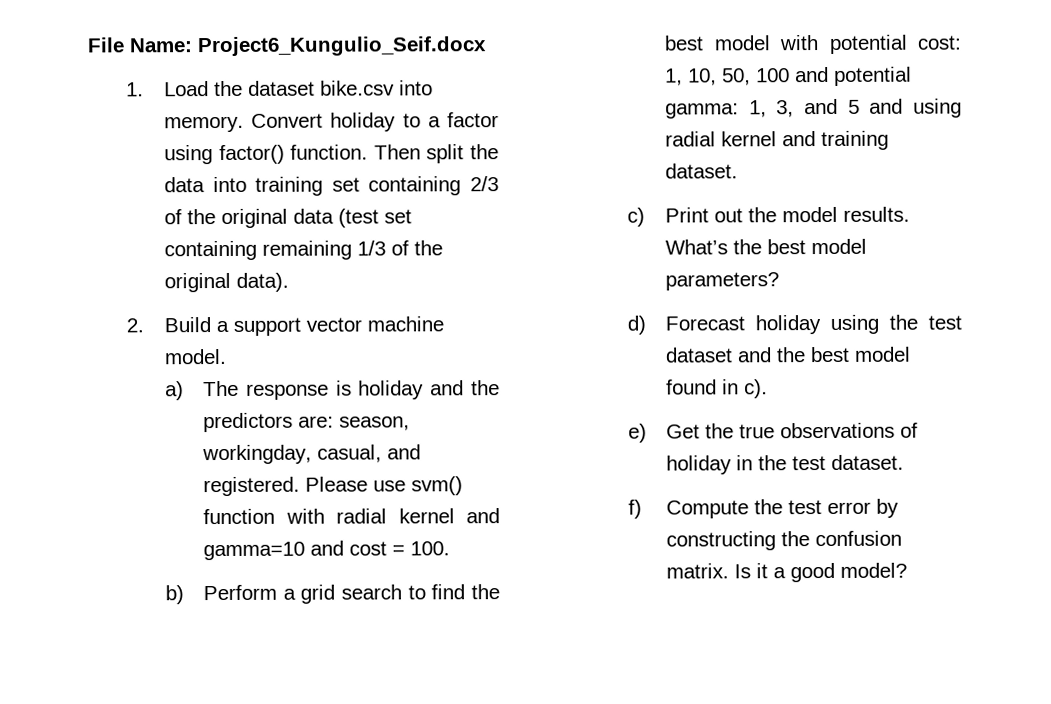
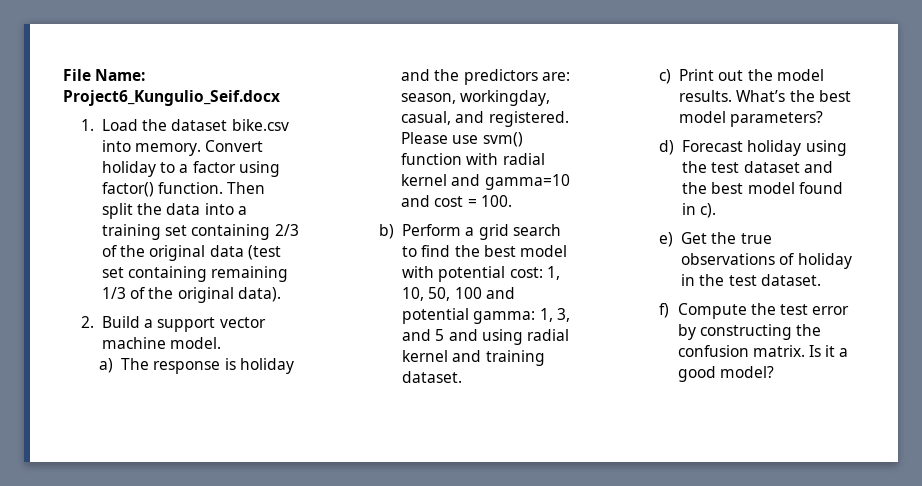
- Then split the data into training set containing 2/3 of the original data (test set containing remaining 1/3 of the original data).
+ Then split the data into a training set containing 2/3 of the original data (test set containing remaining 1/3 of the original data).

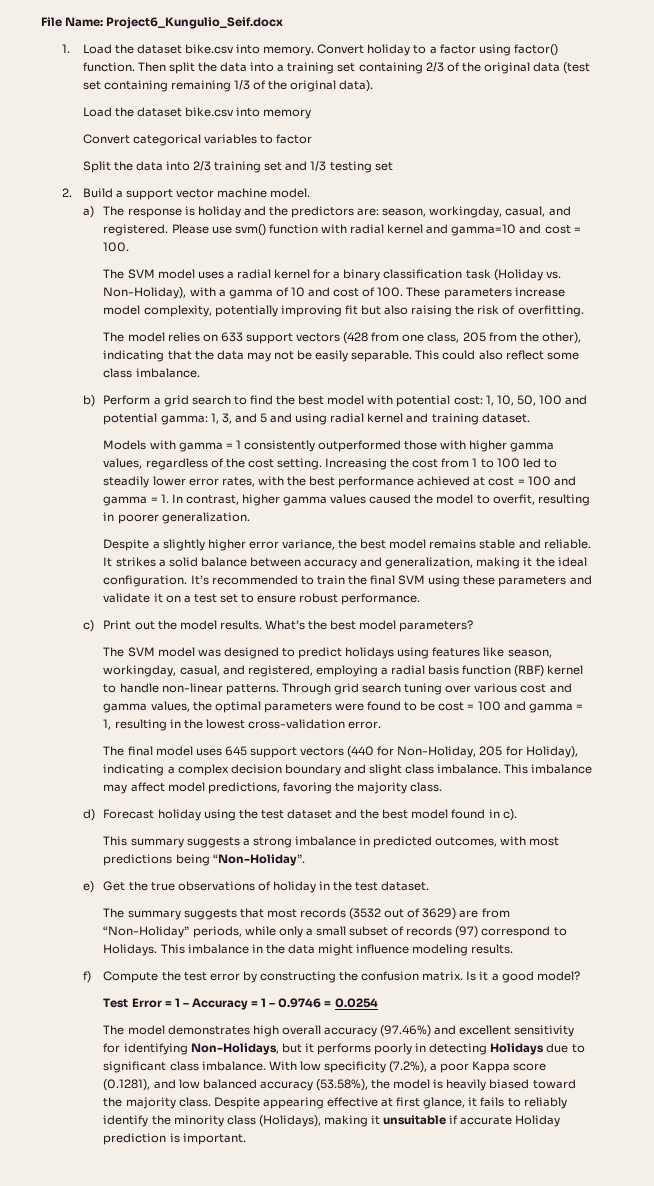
+ Load the dataset bike.csv into memory
+ Convert categorical variables to factor
+ Split the data into 2/3 training set and 1/3 testing set
+ The SVM model uses a radial kernel for a binary classification task (Holiday vs. Non-Holiday), with a gamma of 10 and cost of 100. These parameters increase model complexity, potentially improving fit but also raising the risk of overfitting.
+ The model relies on 633 support vectors (428 from one class, 205 from the other), indicating that the data may not be easily separable. This could also reflect some class imbalance.
+ Models with gamma = 1 consistently outperformed those with higher gamma values, regardless of the cost setting. Increasing the cost from 1 to 100 led to steadily lower error rates, with the best performance achieved at cost = 100 and gamma = 1. In contrast, higher gamma values caused the model to overfit, resulting in poorer generalization.
+ Despite a slightly higher error variance, the best model remains stable and reliable. It strikes a solid balance between accuracy and generalization, making it the ideal configuration. It’s recommended to train the final SVM using these parameters and validate it on a test set to ensure robust performance.
+ The SVM model was designed to predict holidays using features like season, workingday, casual, and registered, employing a radial basis function (RBF) kernel to handle non-linear patterns. Through grid search tuning over various cost and gamma values, the optimal parameters were found to be cost = 100 and gamma = 1, resulting in the lowest cross-validation error.
+ The final model uses 645 support vectors (440 for Non-Holiday, 205 for Holiday), indicating a complex decision boundary and slight class imbalance. This imbalance may affect model predictions, favoring the majority class.
+ This summary suggests a strong imbalance in predicted outcomes, with most predictions being “Non-Holiday”.
+ The summary suggests that most records (3532 out of 3629) are from “Non-Holiday” periods, while only a small subset of records (97) correspond to Holidays. This imbalance in the data might influence modeling results.
+ Test Error = 1 – Accuracy = 1 – 0.9746 = 0.0254
+ The model demonstrates high overall accuracy (97.46%) and excellent sensitivity for identifying Non-Holidays, but it performs poorly in detecting Holidays due to significant class imbalance. With low specificity (7.2%), a poor Kappa score (0.1281), and low balanced accuracy (53.58%), the model is heavily biased toward the majority class. Despite appearing effective at first glance, it fails to reliably identify the minority class (Holidays), making it unsuitable if accurate Holiday prediction is important.

